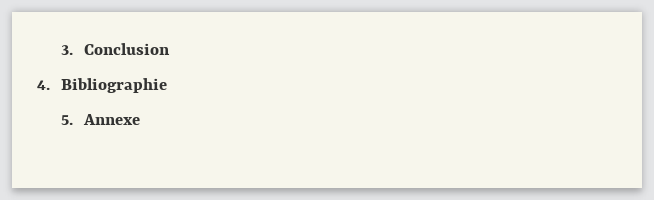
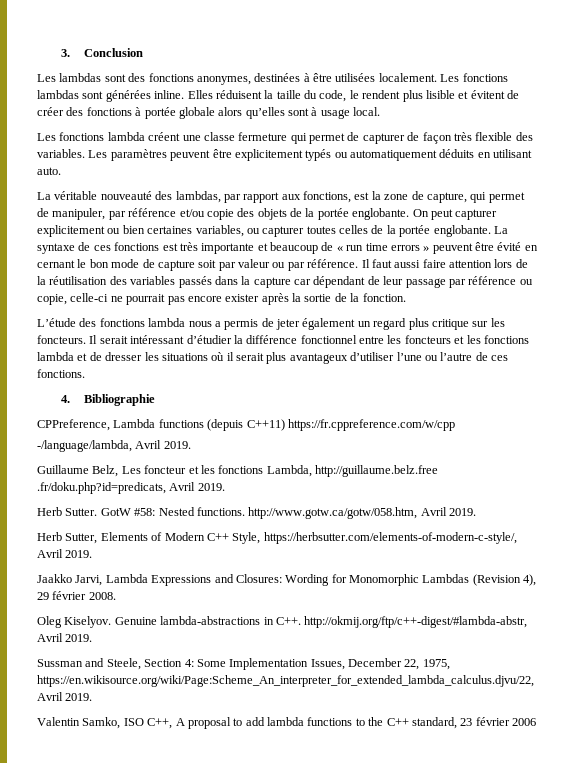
+ Les lambdas sont des fonctions anonymes, destinées à être utilisées localement. Les fonctions lambdas sont générées inline. Elles réduisent la taille du code, le rendent plus lisible et évitent de créer des fonctions à portée globale alors qu’elles sont à usage local.
+ Les fonctions lambda créent une classe fermeture qui permet de capturer de façon très flexible des variables. Les paramètres peuvent être explicitement typés ou automatiquement déduits en utilisant auto.
+ La véritable nouveauté des lambdas, par rapport aux fonctions, est la zone de capture, qui permet de manipuler, par référence et/ou copie des objets de la portée englobante. On peut capturer explicitement ou bien certaines variables, ou capturer toutes celles de la portée englobante. La syntaxe de ces fonctions est très importante et beaucoup de « run time errors » peuvent être évité en cernant le bon mode de capture soit par valeur ou par référence. Il faut aussi faire attention lors de la réutilisation des variables passés dans la capture car dépendant de leur passage par référence ou copie, celle-ci ne pourrait pas encore exister après la sortie de la fonction.
+ L’étude des fonctions lambda nous a permis de jeter également un regard plus critique sur les foncteurs. Il serait intéressant d’étudier la différence fonctionnel entre les foncteurs et les fonctions lambda et de dresser les situations où il serait plus avantageux d’utiliser l’une ou l’autre de ces fonctions.
  4. Bibliographie
- 5. Annexe
+ CPPreference, Lambda functions (depuis C++11) https://fr.cppreference.com/w/cpp
+ -/language/lambda, Avril 2019.
+ Guillaume Belz, Les foncteur et les fonctions Lambda, http://guillaume.belz.free .fr/doku.php?id=predicats, Avril 2019.
+ Herb Sutter. GotW #58: Nested functions. http://www.gotw.ca/gotw/058.htm, Avril 2019.
+ Herb Sutter, Elements of Modern C++ Style, https://herbsutter.com/elements-of-modern-c-style/, Avril 2019.
+ Jaakko Jarvi, Lambda Expressions and Closures: Wording for Monomorphic Lambdas (Revision 4), 29 février 2008.
+ Oleg Kiselyov. Genuine lambda-abstractions in C++. http://okmij.org/ftp/c++-digest/#lambda-abstr, Avril 2019.
+ Sussman and Steele, Section 4: Some Implementation Issues, December 22, 1975, https://en.wikisource.org/wiki/Page:Scheme_An_interpreter_for_extended_lambda_calculus.djvu/22, Avril 2019.
+ Valentin Samko, ISO C++, A proposal to add lambda functions to the C++ standard, 23 février 2006

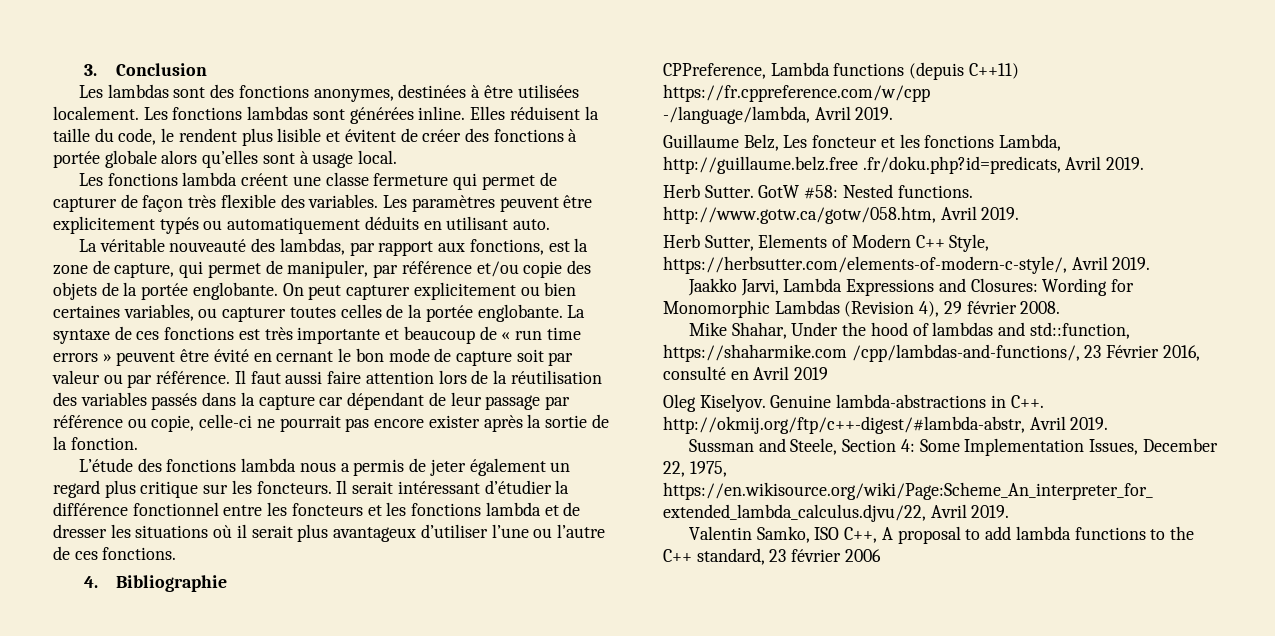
+ Mike Shahar, Under the hood of lambdas and std::function, https://shaharmike.com /cpp/lambdas-and-functions/, 23 Février 2016, consulté en Avril 2019

